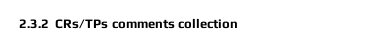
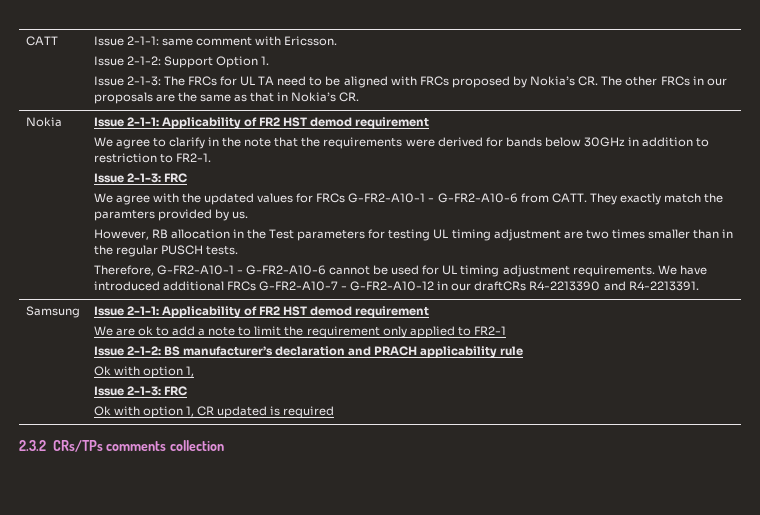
+ CATT | Issue 2-1-1: same comment with Ericsson.
+ Issue 2-1-2: Support Option 1.
+ Issue 2-1-3: The FRCs for UL TA need to be aligned with FRCs proposed by Nokia’s CR. The other FRCs in our proposals are the same as that in Nokia’s CR.
+ Nokia | Issue 2-1-1: Applicability of FR2 HST demod requirement
+ We agree to clarify in the note that the requirements were derived for bands below 30GHz in addition to restriction to FR2-1.
+ Issue 2-1-3: FRC
+ We agree with the updated values for FRCs G-FR2-A10-1 - G-FR2-A10-6 from CATT. They exactly match the paramters provided by us.
+ However, RB allocation in the Test parameters for testing UL timing adjustment are two times smaller than in the regular PUSCH tests.
+ Therefore, G-FR2-A10-1 - G-FR2-A10-6 cannot be used for UL timing adjustment requirements. We have introduced additional FRCs G-FR2-A10-7 - G-FR2-A10-12 in our draftCRs R4-2213390 and R4-2213391.
+ Samsung | Issue 2-1-1: Applicability of FR2 HST demod requirement
+ We are ok to add a note to limit the requirement only applied to FR2-1
+ Issue 2-1-2: BS manufacturer’s declaration and PRACH applicability rule
+ Ok with option 1,
+ Issue 2-1-3: FRC
+ Ok with option 1, CR updated is required

